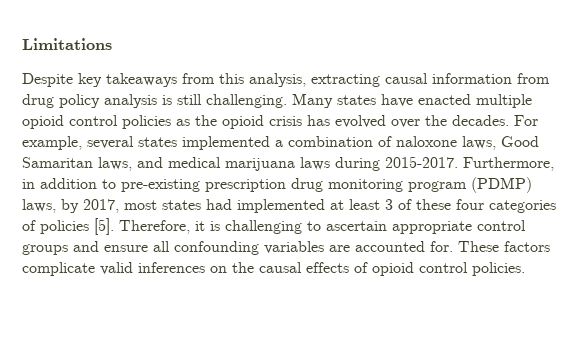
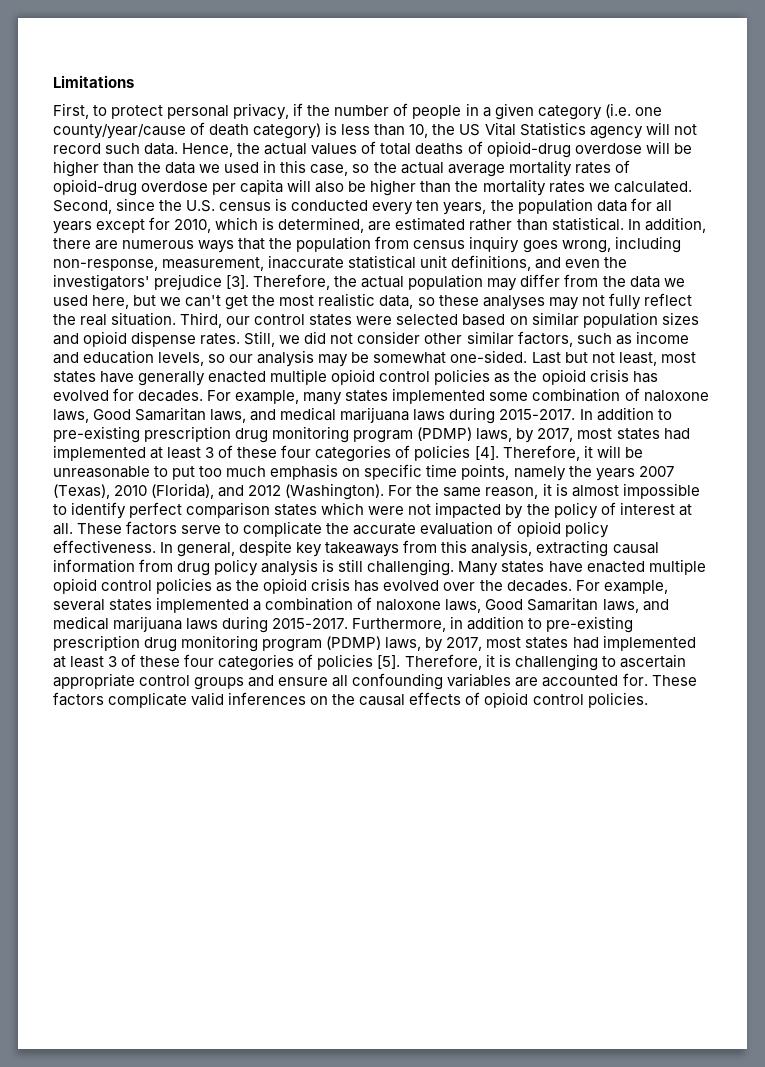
- Despite key takeaways from this analysis, extracting causal information from drug policy analysis is still challenging.
+ First, to protect personal privacy, if the number of people in a given category (i.e. one county/year/cause of death category) is less than 10, the US Vital Statistics agency will not record such data. Hence, the actual values of total deaths of opioid-drug overdose will be higher than the data we used in this case, so the actual average mortality rates of opioid-drug overdose per capita will also be higher than the mortality rates we calculated. Second, since the U.S. census is conducted every ten years, the population data for all years except for 2010, which is determined, are estimated rather than statistical. In addition, there are numerous ways that the population from census inquiry goes wrong, including non-response, measurement, inaccurate statistical unit definitions, and even the investigators' prejudice [3]. Therefore, the actual population may differ from the data we used here, but we can't get the most realistic data, so these analyses may not fully reflect the real situation. Third, our control states were selected based on similar population sizes and opioid dispense rates. Still, we did not consider other similar factors, such as income and education levels, so our analysis may be somewhat one-sided. Last but not least, most states have generally enacted multiple opioid control policies as the opioid crisis has evolved for decades. For example, many states implemented some combination of naloxone laws, Good Samaritan laws, and medical marijuana laws during 2015-2017. In addition to pre-existing prescription drug monitoring program (PDMP) laws, by 2017, most states had implemented at least 3 of these four categories of policies [4]. Therefore, it will be unreasonable to put too much emphasis on specific time points, namely the years 2007 (Texas), 2010 (Florida), and 2012 (Washington). For the same reason, it is almost impossible to identify perfect comparison states which were not impacted by the policy of interest at all. These factors serve to complicate the accurate evaluation of opioid policy effectiveness. In general, despite key takeaways from this analysis, extracting causal information from drug policy analysis is still challenging.

